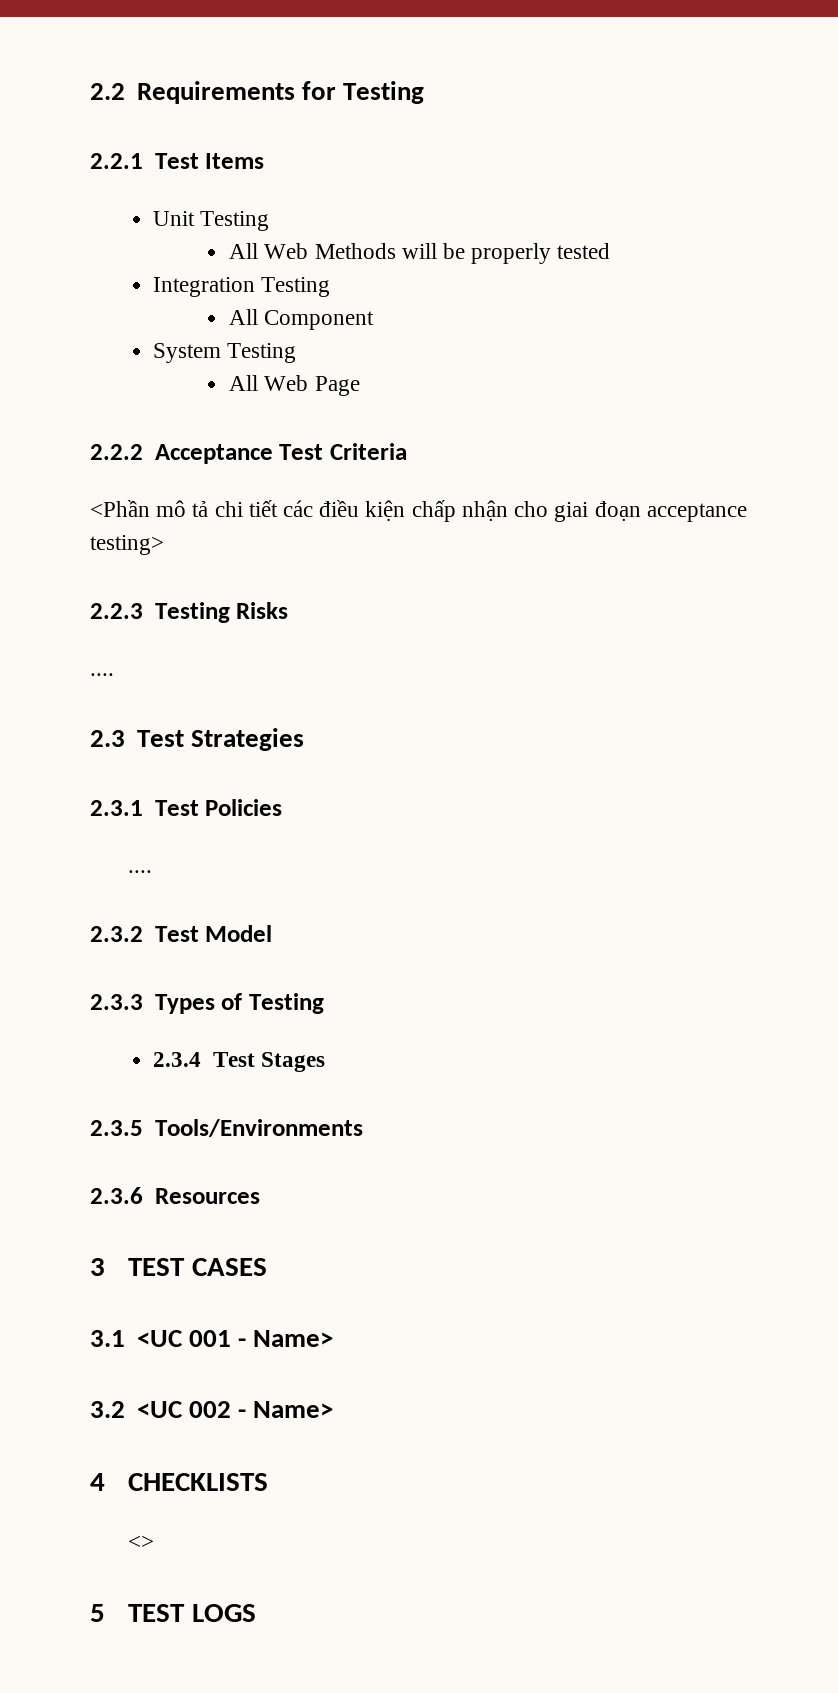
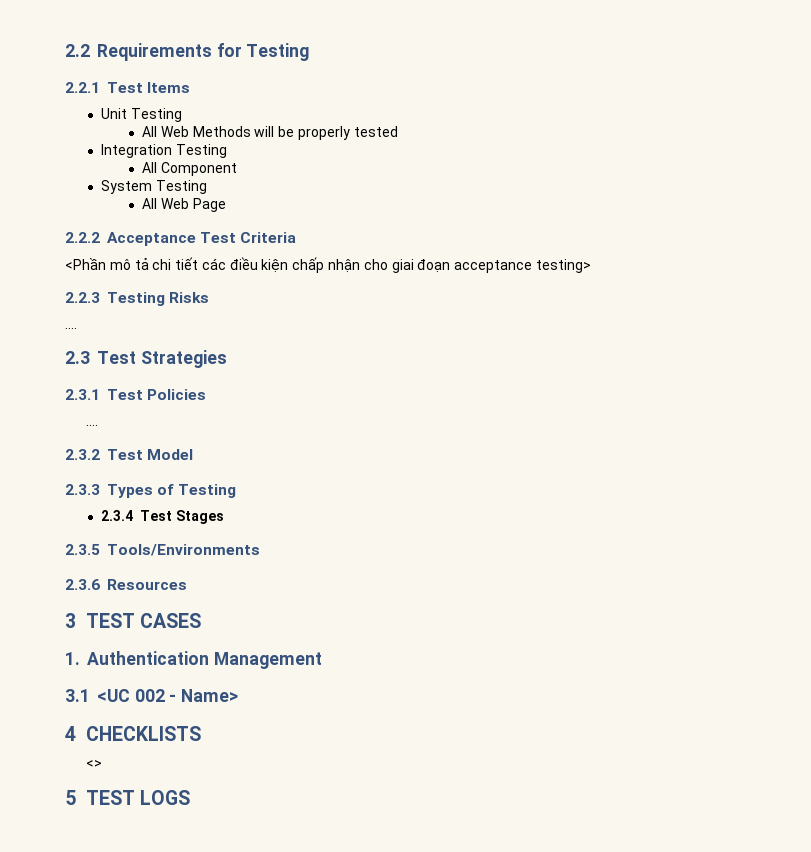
- 3.1 <UC 001 - Name>
- 3.2 <UC 002 - Name>
+ 1. Authentication Management
+ 3.1 <UC 002 - Name>

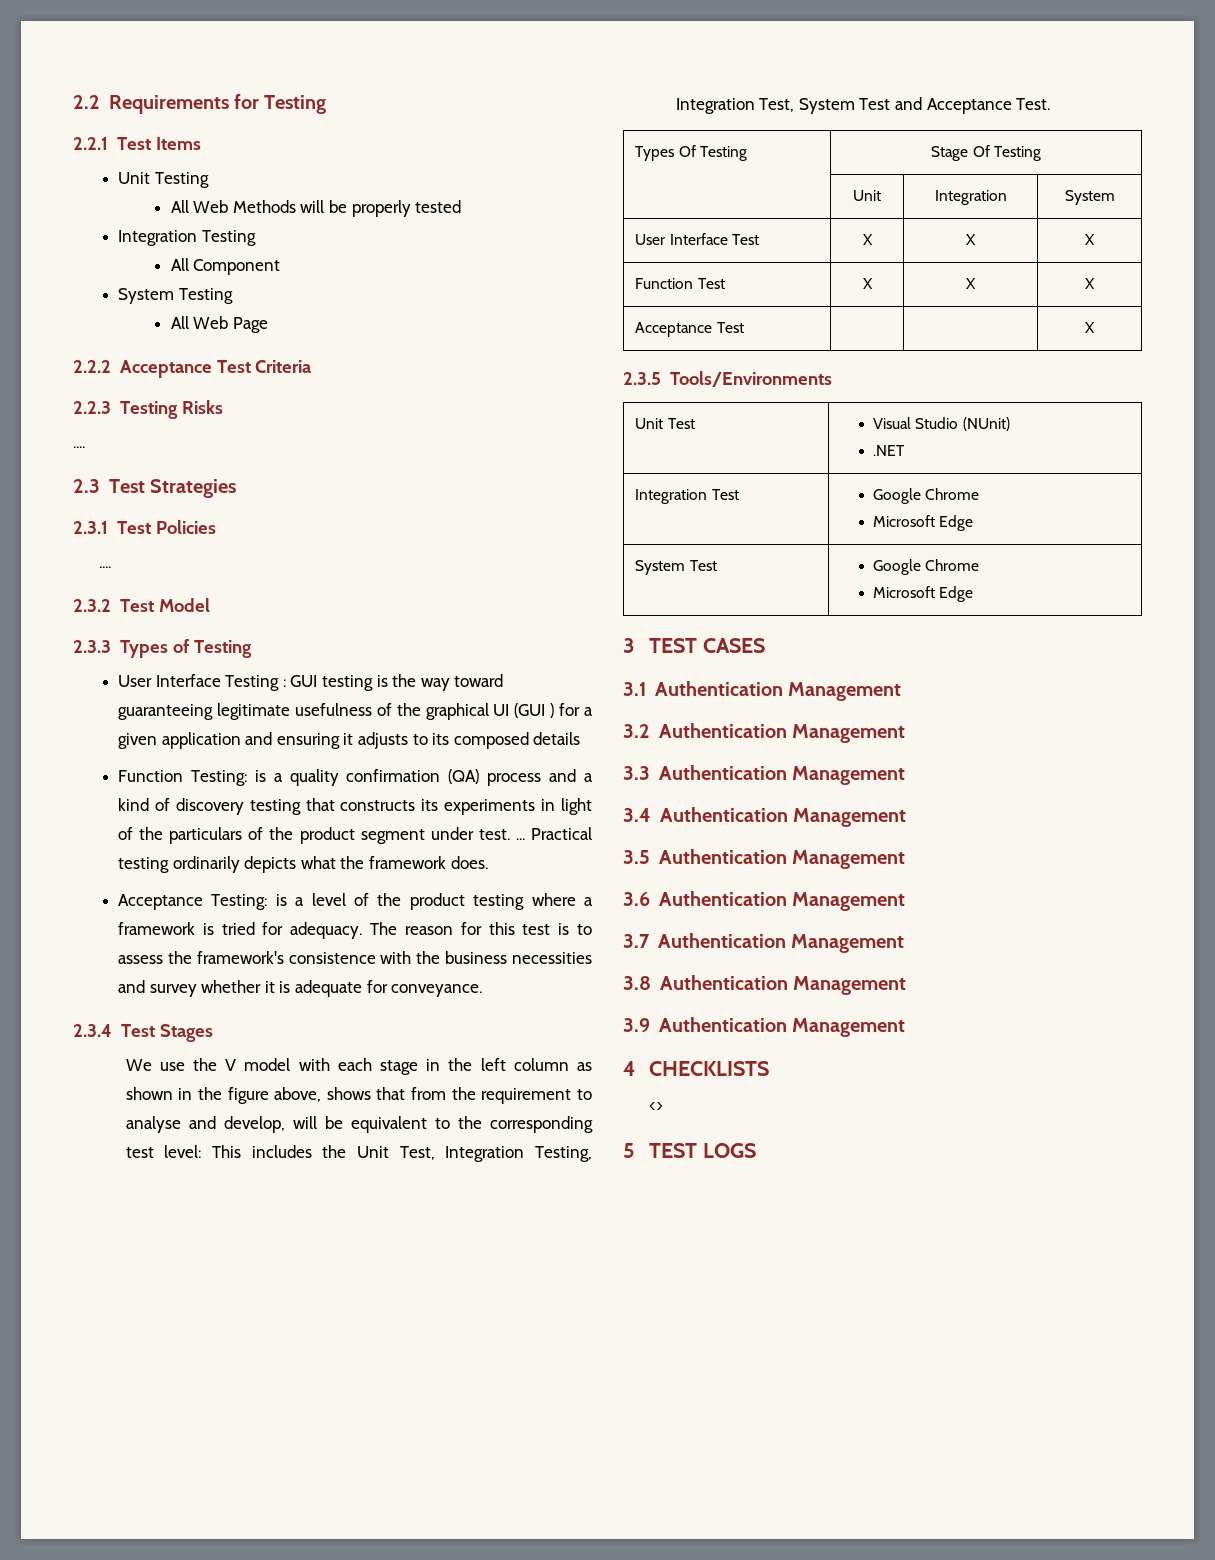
- <Phần mô tả chi tiết các điều kiện chấp nhận cho giai đoạn acceptance testing>
+ User Interface Testing : GUI testing is the way toward guaranteeing legitimate usefulness of the graphical UI (GUI ) for a given application and ensuring it adjusts to its composed details
+ Function Testing: is a quality confirmation (QA) process and a kind of discovery testing that constructs its experiments in light of the particulars of the product segment under test. ... Practical testing ordinarily depicts what the framework does.
+ Acceptance Testing: is a level of the product testing where a framework is tried for adequacy. The reason for this test is to assess the framework's consistence with the business necessities and survey whether it is adequate for conveyance.
  2.3.4 Test Stages
+ We use the V model with each stage in the left column as shown in the figure above, shows that from the requirement to analyse and develop, will be equivalent to the corresponding test level: This includes the Unit Test, Integration Testing, Integration Test, System Test and Acceptance Test.
+ Types Of Testing | Stage Of Testing
+ | Unit | Integration | System
+ User Interface Test | X | X | X
+ Function Test | X | X | X
+ Acceptance Test | | | X
  2.3.5 Tools/Environments
- 2.3.6 Resources
+ Unit Test | Visual Studio (NUnit)
+ .NET
+ Integration Test | Google Chrome
+ Microsoft Edge
+ System Test | Google Chrome
+ Microsoft Edge
- 1. Authentication Management
- 3.1 <UC 002 - Name>
+ 3.1 Authentication Management
+ 3.2 Authentication Management
+ 3.3 Authentication Management
+ 3.4 Authentication Management
+ 3.5 Authentication Management
+ 3.6 Authentication Management
+ 3.7 Authentication Management
+ 3.8 Authentication Management
+ 3.9 Authentication Management

